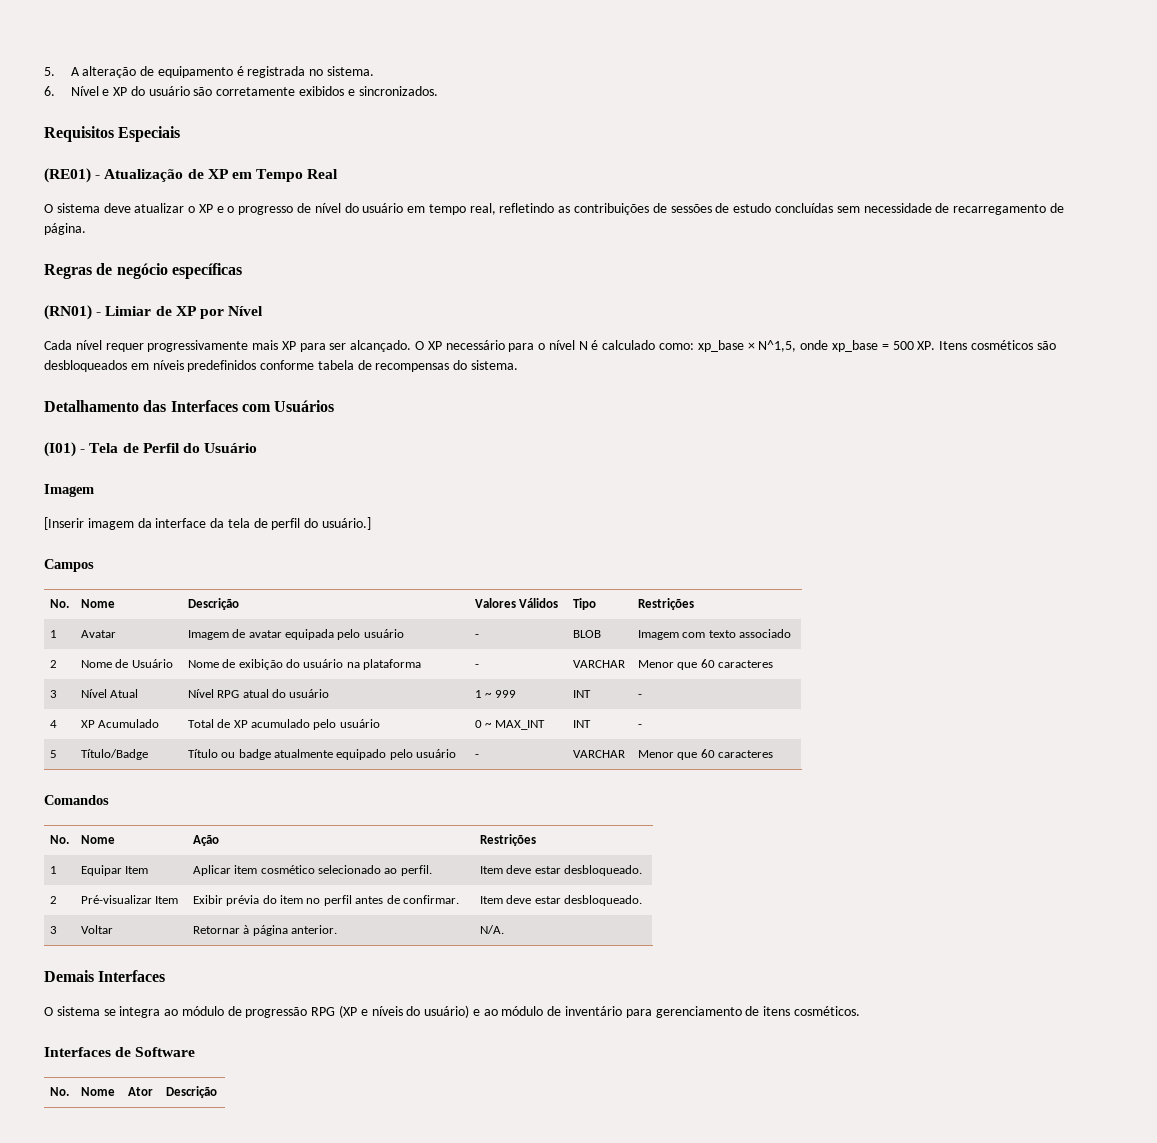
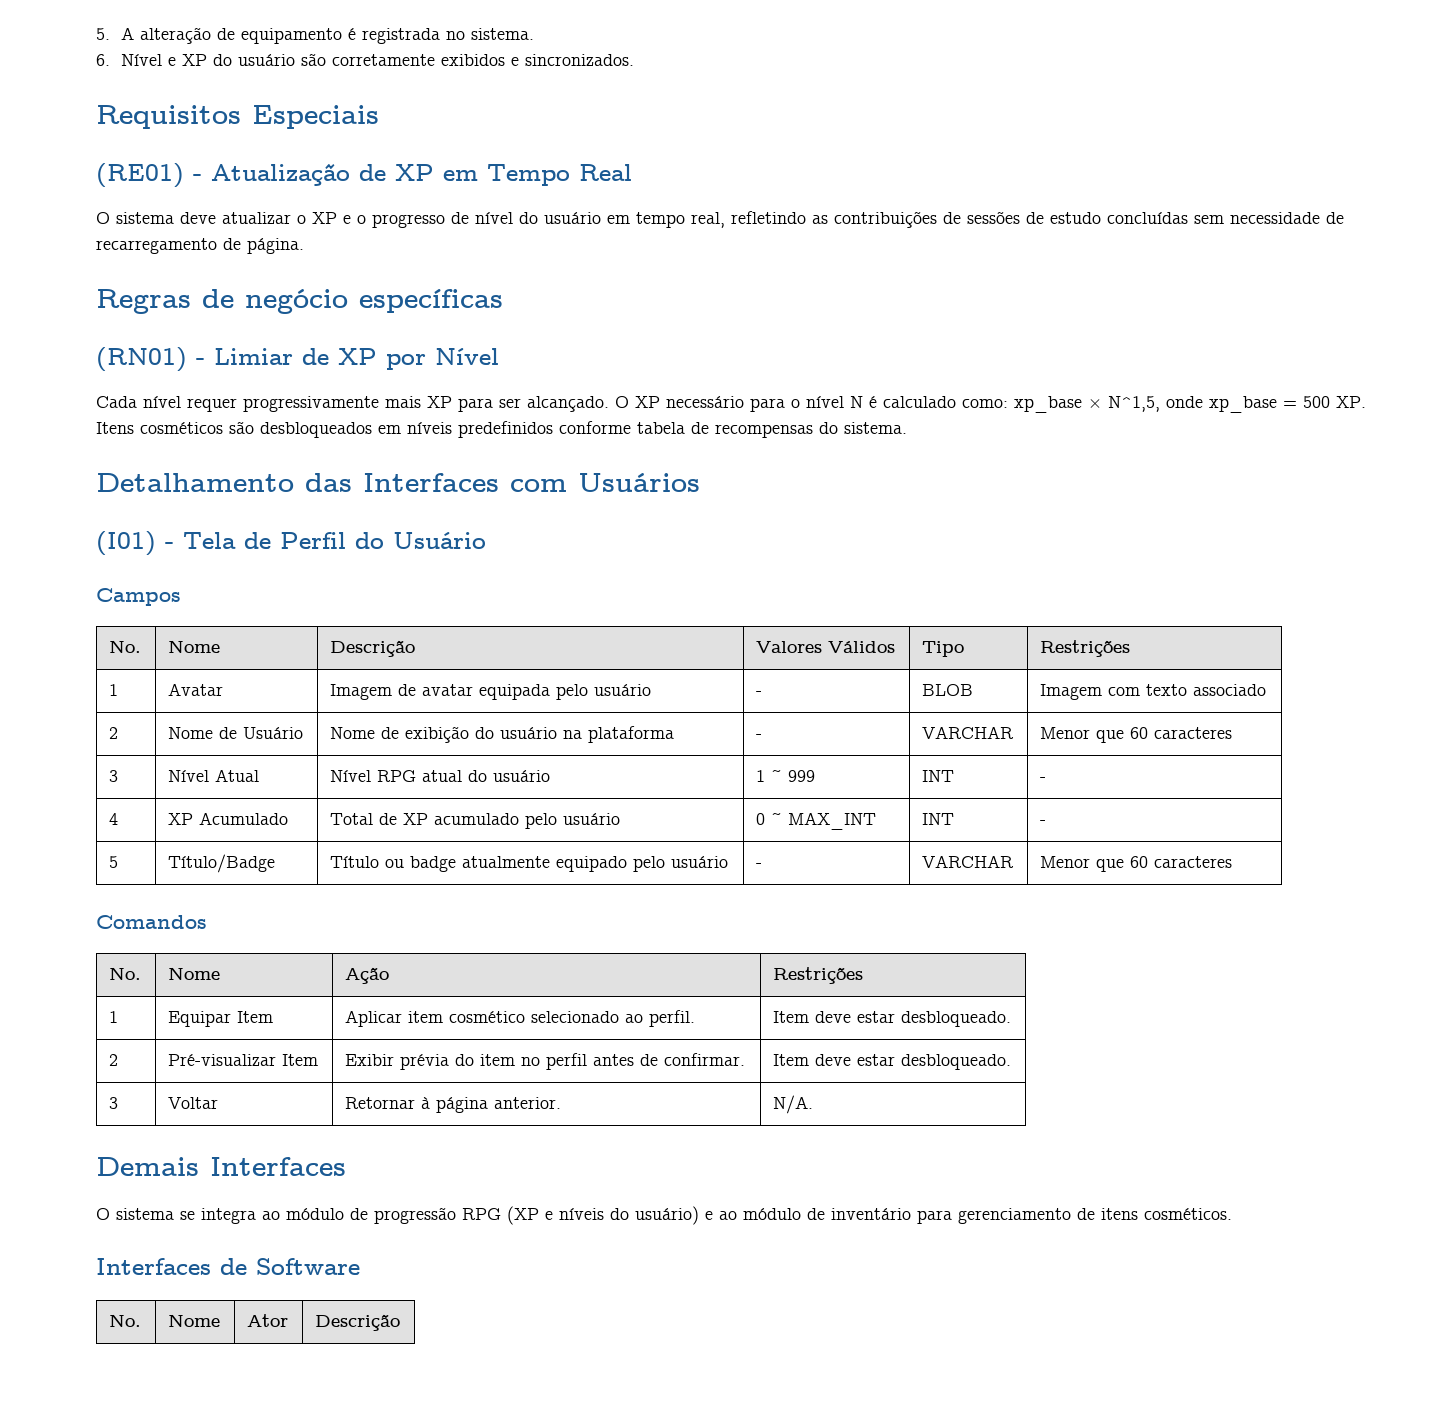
  (I01) - Tela de Perfil do Usuário
- Imagem
- [Inserir imagem da interface da tela de perfil do usuário.]

